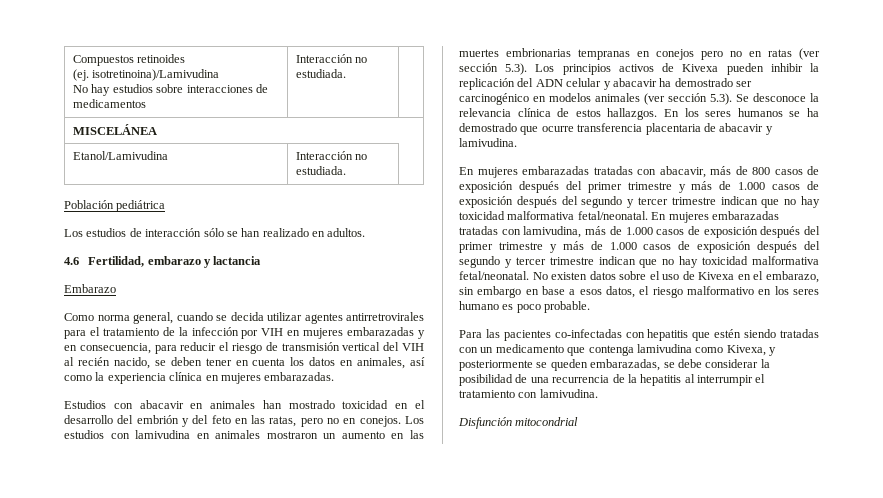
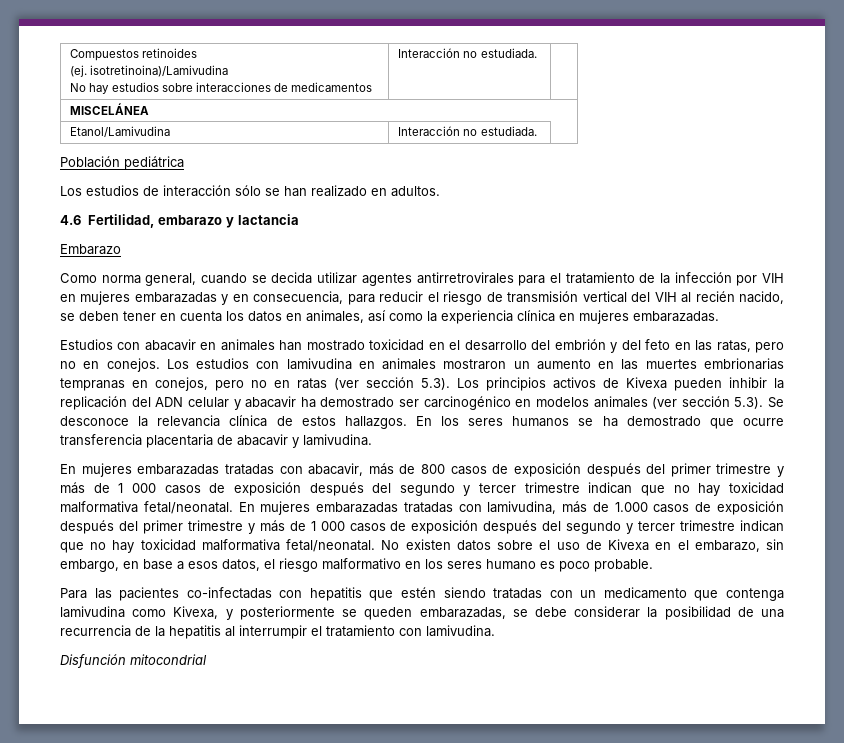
- Los estudios con lamivudina en animales mostraron un aumento en las muertes embrionarias tempranas en conejos pero no en ratas (ver sección 5.3). Los principios activos de Kivexa pueden inhibir la replicación del ADN celular y abacavir ha demostrado ser carcinogénico en modelos animales (ver sección 5.3). Se desconoce la relevancia clínica de estos hallazgos.
+ Los estudios con lamivudina en animales mostraron un aumento en las muertes embrionarias tempranas en conejos, pero no en ratas (ver sección 5.3). Los principios activos de Kivexa pueden inhibir la replicación del ADN celular y abacavir ha demostrado ser carcinogénico en modelos animales (ver sección 5.3). Se desconoce la relevancia clínica de estos hallazgos.
- En mujeres embarazadas tratadas con abacavir, más de 800 casos de exposición después del primer trimestre y más de 1.000 casos de exposición después del segundo y tercer trimestre indican que no hay toxicidad malformativa fetal/neonatal.
+ En mujeres embarazadas tratadas con abacavir, más de 800 casos de exposición después del primer trimestre y más de 1 000 casos de exposición después del segundo y tercer trimestre indican que no hay toxicidad malformativa fetal/neonatal.
- En mujeres embarazadas tratadas con lamivudina, más de 1.000 casos de exposición después del primer trimestre y más de 1.000 casos de exposición después del segundo y tercer trimestre indican que no hay toxicidad malformativa fetal/neonatal.
+ En mujeres embarazadas tratadas con lamivudina, más de 1.000 casos de exposición después del primer trimestre y más de 1 000 casos de exposición después del segundo y tercer trimestre indican que no hay toxicidad malformativa fetal/neonatal.
- No existen datos sobre el uso de Kivexa en el embarazo, sin embargo en base a esos datos, el riesgo malformativo en los seres humano es poco probable.
+ No existen datos sobre el uso de Kivexa en el embarazo, sin embargo, en base a esos datos, el riesgo malformativo en los seres humano es poco probable.

